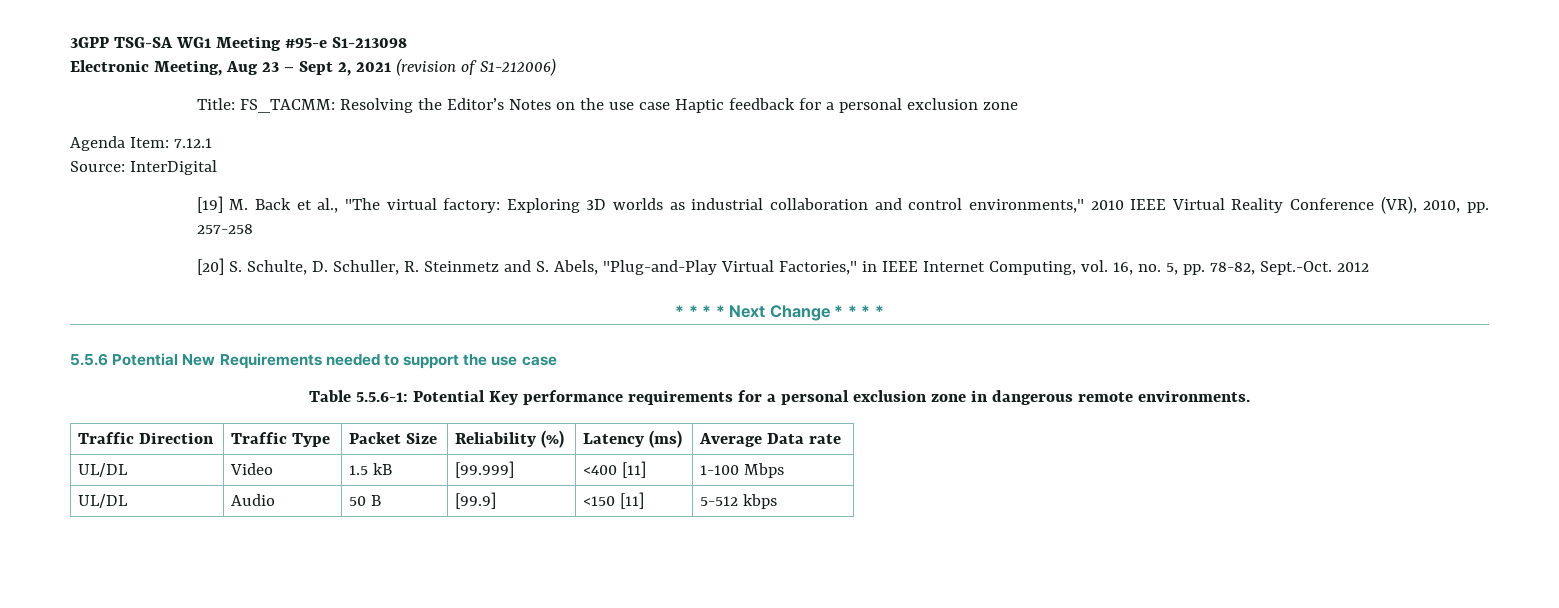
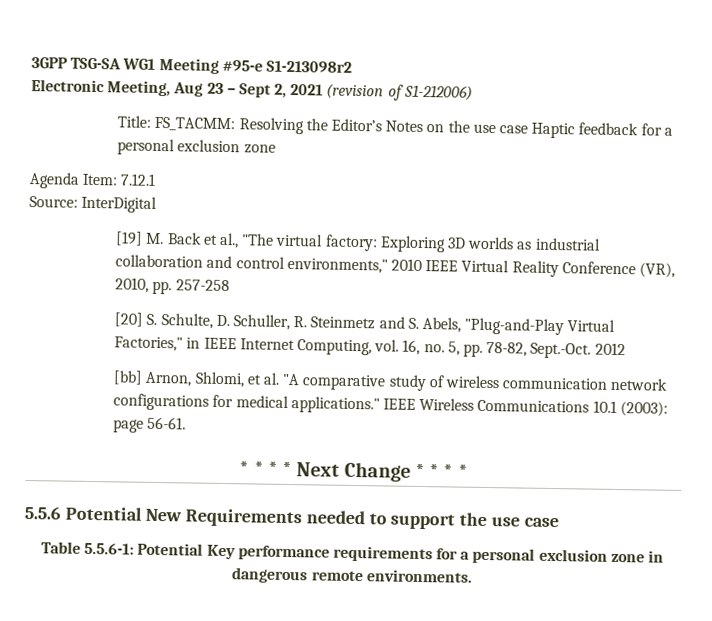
- 3GPP TSG-SA WG1 Meeting #95-e S1-213098
+ 3GPP TSG-SA WG1 Meeting #95-e S1-213098r2
+ [bb] Arnon, Shlomi, et al. "A comparative study of wireless communication network configurations for medical applications." IEEE Wireless Communications 10.1 (2003): page 56-61.
- Traffic Direction | Traffic Type | Packet Size | Reliability (%) | Latency (ms) | Average Data rate
- UL/DL | Video | 1.5 kB | [99.999] | <400 [11] | 1-100 Mbps
- UL/DL | Audio | 50 B | [99.9] | <150 [11] | 5-512 kbps

